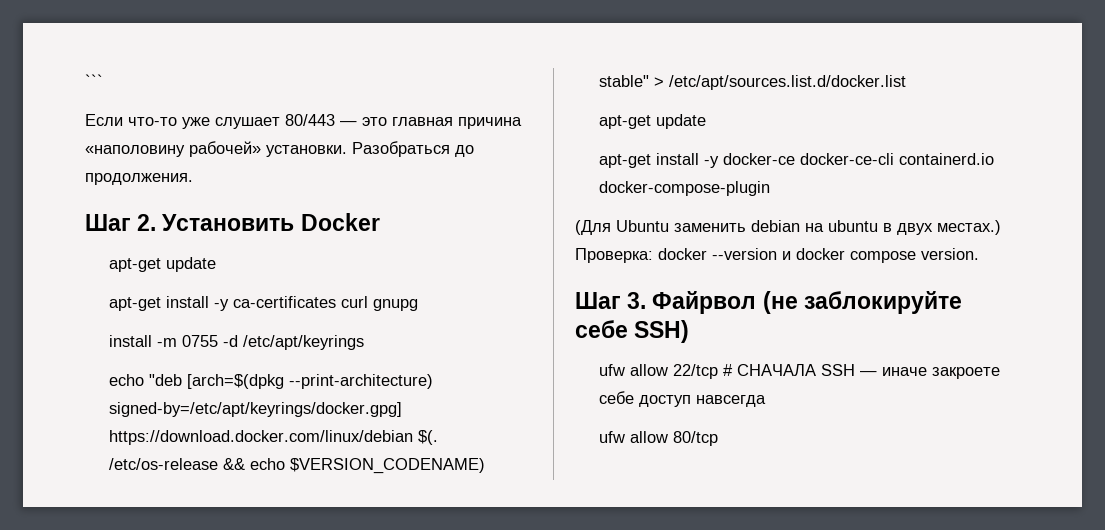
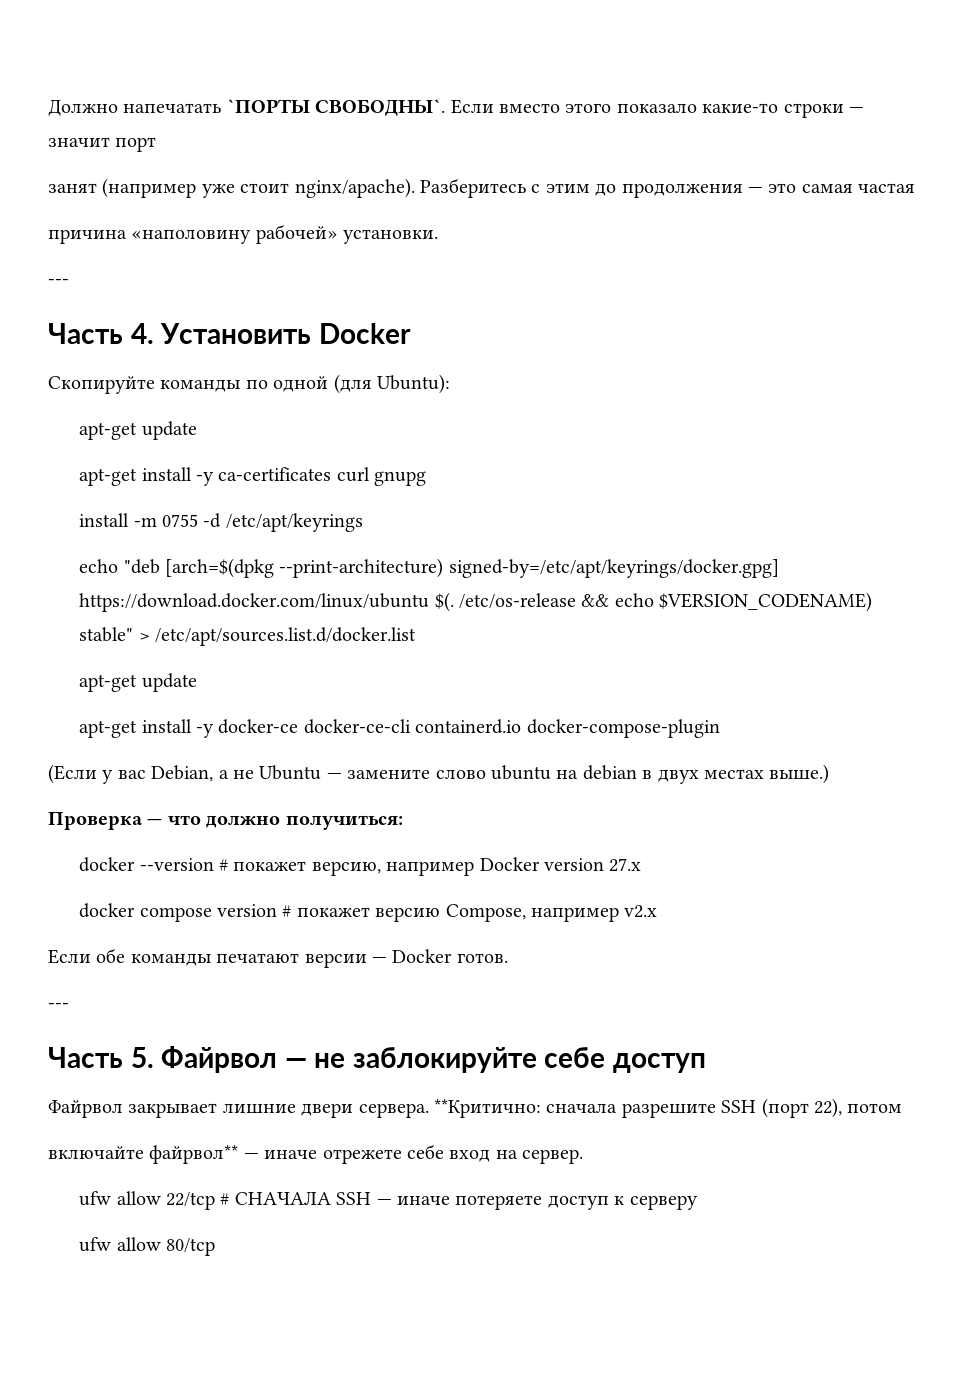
- ```
- Если что-то уже слушает 80/443 — это главная причина «наполовину рабочей» установки. Разобраться до продолжения.
- Шаг 2. Установить Docker
+ Должно напечатать `ПОРТЫ СВОБОДНЫ`. Если вместо этого показало какие-то строки — значит порт
+ занят (например уже стоит nginx/apache). Разберитесь с этим до продолжения — это самая частая
+ причина «наполовину рабочей» установки.
+ ---
+ Часть 4. Установить Docker
+ Скопируйте команды по одной (для Ubuntu):
- echo "deb [arch=$(dpkg --print-architecture) signed-by=/etc/apt/keyrings/docker.gpg] https://download.docker.com/linux/debian $(.
+ echo "deb [arch=$(dpkg --print-architecture) signed-by=/etc/apt/keyrings/docker.gpg] https://download.docker.com/linux/ubuntu $(.
- (Для Ubuntu заменить debian на ubuntu в двух местах.) Проверка: docker --version и docker compose version.
- Шаг 3. Файрвол (не заблокируйте себе SSH)
+ (Если у вас Debian, а не Ubuntu — замените слово ubuntu на debian в двух местах выше.)
+ Проверка — что должно получиться:
+ docker --version # покажет версию, например Docker version 27.x
+ docker compose version # покажет версию Compose, например v2.x
+ Если обе команды печатают версии — Docker готов.
+ ---
+ Часть 5. Файрвол — не заблокируйте себе доступ
+ Файрвол закрывает лишние двери сервера. **Критично: сначала разрешите SSH (порт 22), потом
+ включайте файрвол** — иначе отрежете себе вход на сервер.
- ufw allow 22/tcp # СНАЧАЛА SSH — иначе закроете себе доступ навсегда
+ ufw allow 22/tcp # СНАЧАЛА SSH — иначе потеряете доступ к серверу

